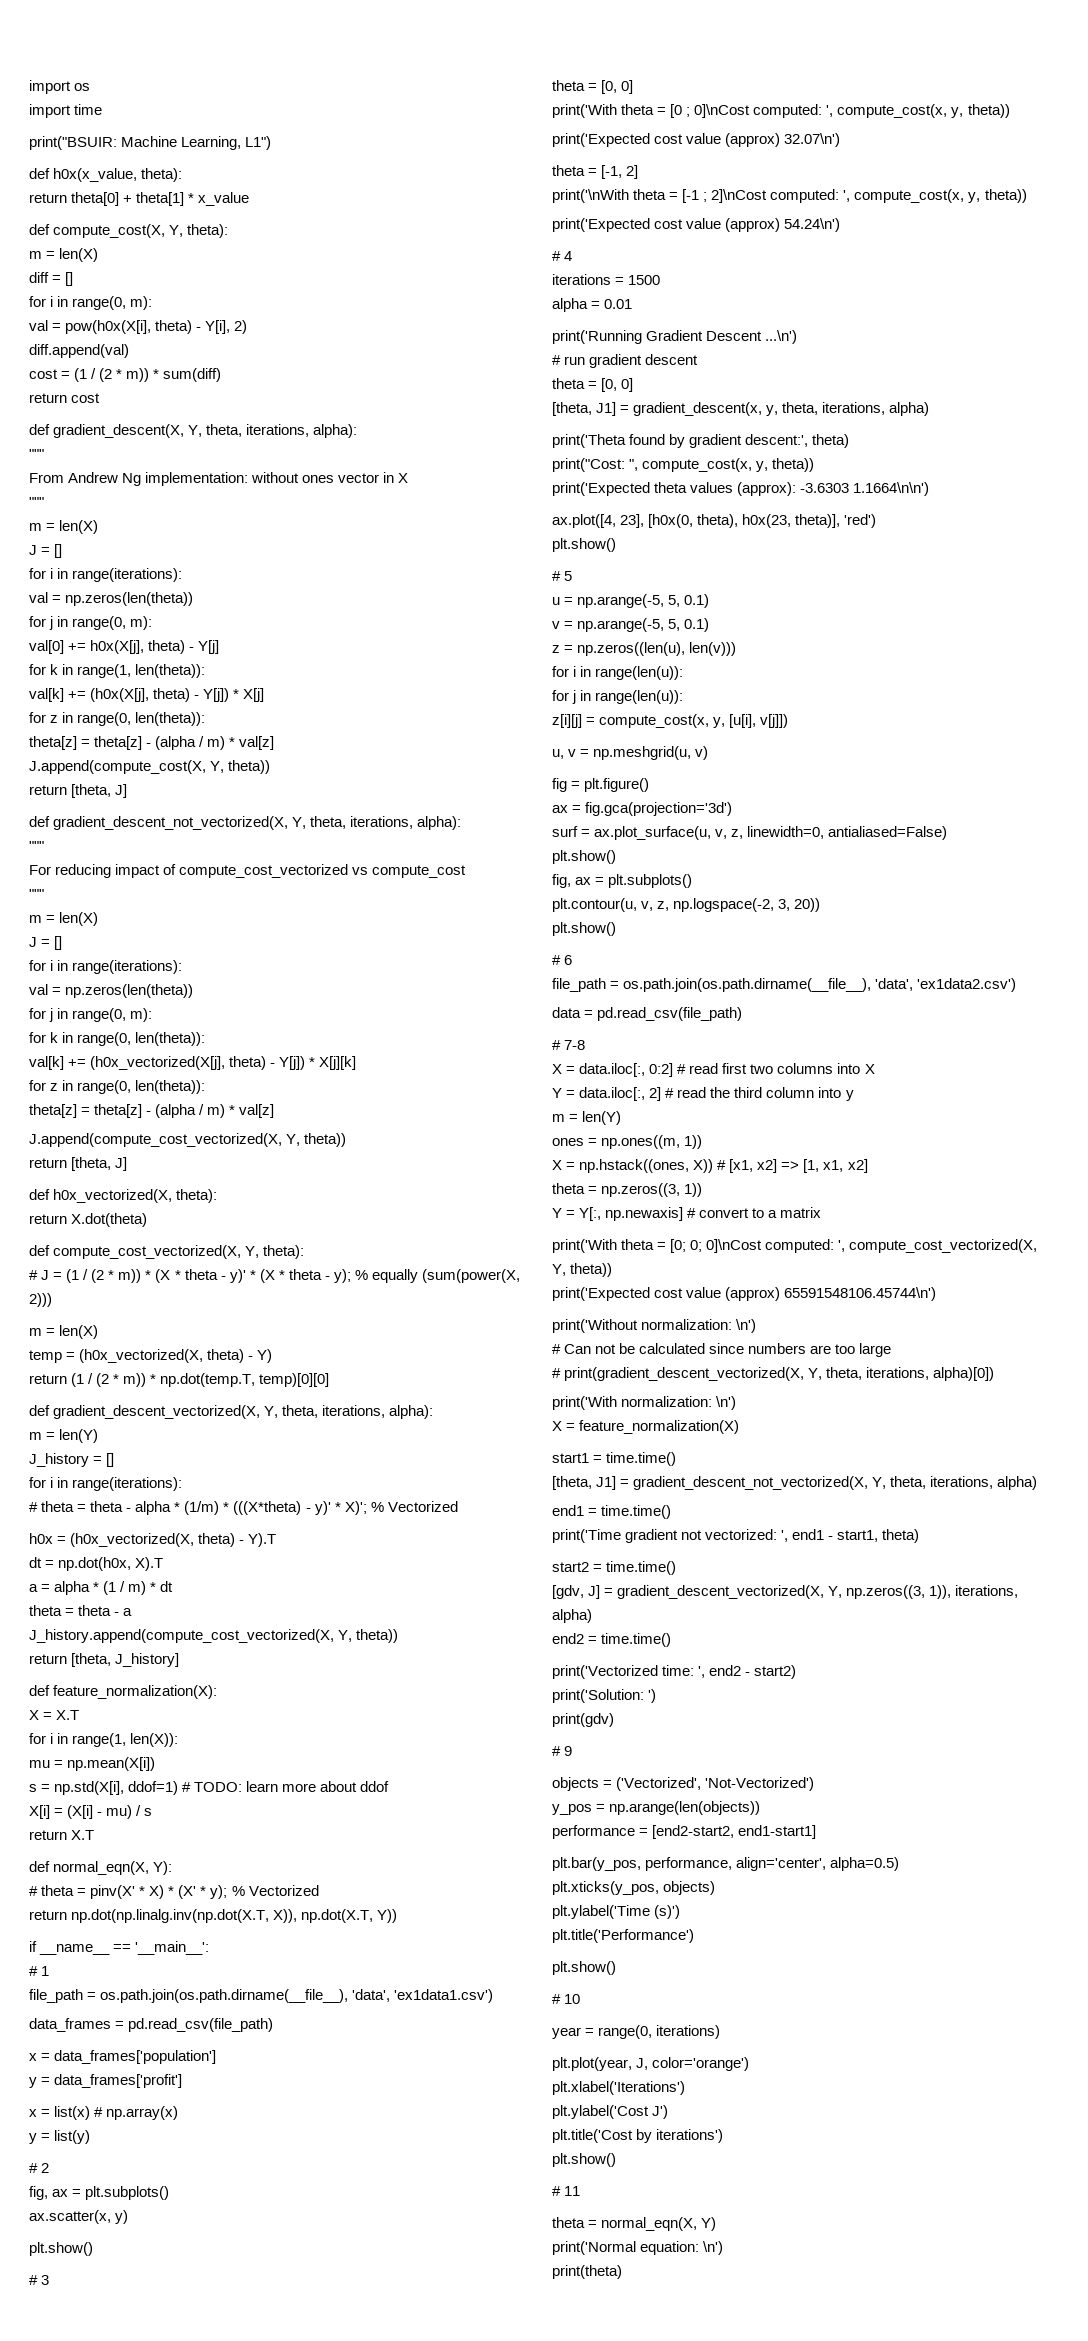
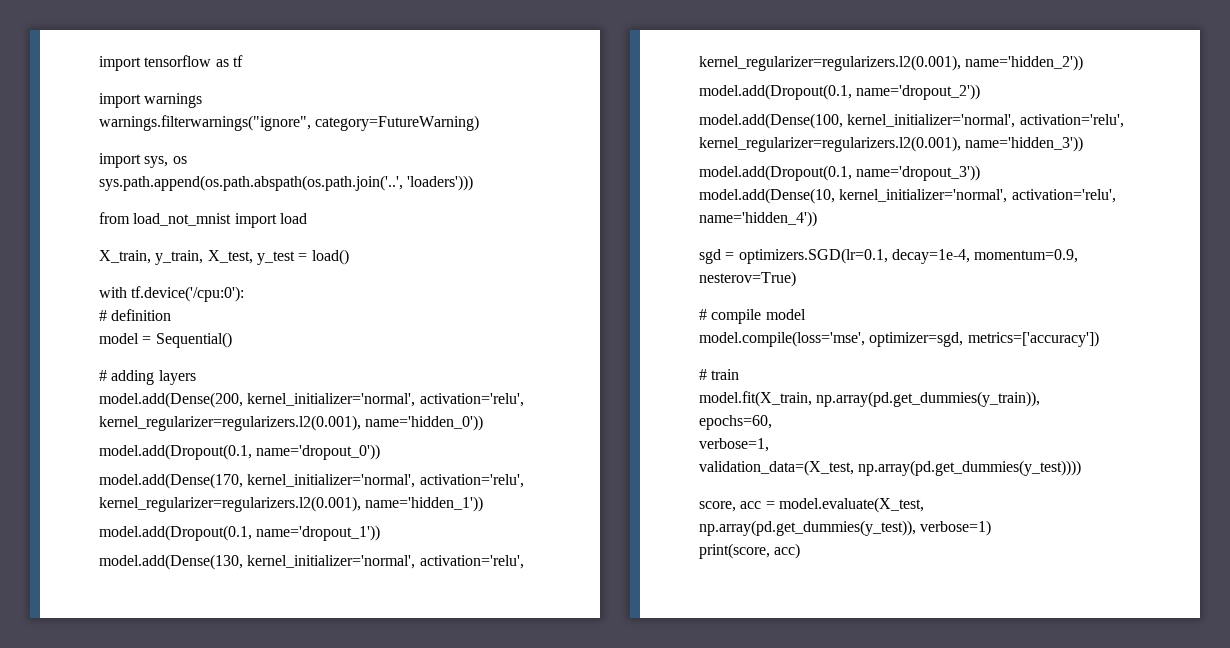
- import os
- import time
- print("BSUIR: Machine Learning, L1")
- def h0x(x_value, theta):
- return theta[0] + theta[1] * x_value
- def compute_cost(X, Y, theta):
- m = len(X)
- diff = []
- for i in range(0, m):
- val = pow(h0x(X[i], theta) - Y[i], 2)
- diff.append(val)
- cost = (1 / (2 * m)) * sum(diff)
- return cost
- def gradient_descent(X, Y, theta, iterations, alpha):
- """
- From Andrew Ng implementation: without ones vector in X
- """
- m = len(X)
- J = []
- for i in range(iterations):
- val = np.zeros(len(theta))
- for j in range(0, m):
- val[0] += h0x(X[j], theta) - Y[j]
- for k in range(1, len(theta)):
- val[k] += (h0x(X[j], theta) - Y[j]) * X[j]
- for z in range(0, len(theta)):
- theta[z] = theta[z] - (alpha / m) * val[z]
- J.append(compute_cost(X, Y, theta))
- return [theta, J]
- def gradient_descent_not_vectorized(X, Y, theta, iterations, alpha):
- """
- For reducing impact of compute_cost_vectorized vs compute_cost
- """
- m = len(X)
- J = []
- for i in range(iterations):
- val = np.zeros(len(theta))
- for j in range(0, m):
- for k in range(0, len(theta)):
- val[k] += (h0x_vectorized(X[j], theta) - Y[j]) * X[j][k]
- for z in range(0, len(theta)):
- theta[z] = theta[z] - (alpha / m) * val[z]
- J.append(compute_cost_vectorized(X, Y, theta))
- return [theta, J]
- def h0x_vectorized(X, theta):
- return X.dot(theta)
- def compute_cost_vectorized(X, Y, theta):
- # J = (1 / (2 * m)) * (X * theta - y)' * (X * theta - y); % equally (sum(power(X, 2)))
- m = len(X)
- temp = (h0x_vectorized(X, theta) - Y)
- return (1 / (2 * m)) * np.dot(temp.T, temp)[0][0]
- def gradient_descent_vectorized(X, Y, theta, iterations, alpha):
- m = len(Y)
- J_history = []
- for i in range(iterations):
- # theta = theta - alpha * (1/m) * (((X*theta) - y)' * X)'; % Vectorized
- h0x = (h0x_vectorized(X, theta) - Y).T
- dt = np.dot(h0x, X).T
- a = alpha * (1 / m) * dt
- theta = theta - a
- J_history.append(compute_cost_vectorized(X, Y, theta))
- return [theta, J_history]
- def feature_normalization(X):
- X = X.T
- for i in range(1, len(X)):
- mu = np.mean(X[i])
- s = np.std(X[i], ddof=1) # TODO: learn more about ddof
- X[i] = (X[i] - mu) / s
- return X.T
- def normal_eqn(X, Y):
- # theta = pinv(X' * X) * (X' * y); % Vectorized
- return np.dot(np.linalg.inv(np.dot(X.T, X)), np.dot(X.T, Y))
- if __name__ == '__main__':
- # 1
- file_path = os.path.join(os.path.dirname(__file__), 'data', 'ex1data1.csv')
- data_frames = pd.read_csv(file_path)
- x = data_frames['population']
- y = data_frames['profit']
- x = list(x) # np.array(x)
- y = list(y)
- # 2
- fig, ax = plt.subplots()
- ax.scatter(x, y)
- plt.show()
- # 3
- theta = [0, 0]
- print('With theta = [0 ; 0]\nCost computed: ', compute_cost(x, y, theta))
- print('Expected cost value (approx) 32.07\n')
- theta = [-1, 2]
- print('\nWith theta = [-1 ; 2]\nCost computed: ', compute_cost(x, y, theta))
- print('Expected cost value (approx) 54.24\n')
- # 4
- iterations = 1500
- alpha = 0.01
- print('Running Gradient Descent ...\n')
- # run gradient descent
- theta = [0, 0]
- [theta, J1] = gradient_descent(x, y, theta, iterations, alpha)
- print('Theta found by gradient descent:', theta)
- print("Cost: ", compute_cost(x, y, theta))
- print('Expected theta values (approx): -3.6303 1.1664\n\n')
- ax.plot([4, 23], [h0x(0, theta), h0x(23, theta)], 'red')
- plt.show()
- # 5
- u = np.arange(-5, 5, 0.1)
- v = np.arange(-5, 5, 0.1)
- z = np.zeros((len(u), len(v)))
- for i in range(len(u)):
- for j in range(len(u)):
- z[i][j] = compute_cost(x, y, [u[i], v[j]])
- u, v = np.meshgrid(u, v)
- fig = plt.figure()
- ax = fig.gca(projection='3d')
- surf = ax.plot_surface(u, v, z, linewidth=0, antialiased=False)
- plt.show()
- fig, ax = plt.subplots()
- plt.contour(u, v, z, np.logspace(-2, 3, 20))
- plt.show()
- # 6
- file_path = os.path.join(os.path.dirname(__file__), 'data', 'ex1data2.csv')
- data = pd.read_csv(file_path)
- # 7-8
- X = data.iloc[:, 0:2] # read first two columns into X
- Y = data.iloc[:, 2] # read the third column into y
- m = len(Y)
- ones = np.ones((m, 1))
- X = np.hstack((ones, X)) # [x1, x2] => [1, x1, x2]
- theta = np.zeros((3, 1))
- Y = Y[:, np.newaxis] # convert to a matrix
- print('With theta = [0; 0; 0]\nCost computed: ', compute_cost_vectorized(X, Y, theta))
- print('Expected cost value (approx) 65591548106.45744\n')
- print('Without normalization: \n')
- # Can not be calculated since numbers are too large
- # print(gradient_descent_vectorized(X, Y, theta, iterations, alpha)[0])
- print('With normalization: \n')
- X = feature_normalization(X)
- start1 = time.time()
- [theta, J1] = gradient_descent_not_vectorized(X, Y, theta, iterations, alpha)
- end1 = time.time()
- print('Time gradient not vectorized: ', end1 - start1, theta)
- start2 = time.time()
- [gdv, J] = gradient_descent_vectorized(X, Y, np.zeros((3, 1)), iterations, alpha)
- end2 = time.time()
- print('Vectorized time: ', end2 - start2)
- print('Solution: ')
- print(gdv)
- # 9
- objects = ('Vectorized', 'Not-Vectorized')
- y_pos = np.arange(len(objects))
- performance = [end2-start2, end1-start1]
- plt.bar(y_pos, performance, align='center', alpha=0.5)
- plt.xticks(y_pos, objects)
- plt.ylabel('Time (s)')
- plt.title('Performance')
- plt.show()
- # 10
- year = range(0, iterations)
- plt.plot(year, J, color='orange')
- plt.xlabel('Iterations')
- plt.ylabel('Cost J')
- plt.title('Cost by iterations')
- plt.show()
- # 11
- theta = normal_eqn(X, Y)
- print('Normal equation: \n')
- print(theta)
+ import tensorflow as tf
+ import warnings
+ warnings.filterwarnings("ignore", category=FutureWarning)
+ import sys, os
+ sys.path.append(os.path.abspath(os.path.join('..', 'loaders')))
+ from load_not_mnist import load
+ X_train, y_train, X_test, y_test = load()
+ with tf.device('/cpu:0'):
+ # definition
+ model = Sequential()
+ # adding layers
+ model.add(Dense(200, kernel_initializer='normal', activation='relu', kernel_regularizer=regularizers.l2(0.001), name='hidden_0'))
+ model.add(Dropout(0.1, name='dropout_0'))
+ model.add(Dense(170, kernel_initializer='normal', activation='relu', kernel_regularizer=regularizers.l2(0.001), name='hidden_1'))
+ model.add(Dropout(0.1, name='dropout_1'))
+ model.add(Dense(130, kernel_initializer='normal', activation='relu', kernel_regularizer=regularizers.l2(0.001), name='hidden_2'))
+ model.add(Dropout(0.1, name='dropout_2'))
+ model.add(Dense(100, kernel_initializer='normal', activation='relu', kernel_regularizer=regularizers.l2(0.001), name='hidden_3'))
+ model.add(Dropout(0.1, name='dropout_3'))
+ model.add(Dense(10, kernel_initializer='normal', activation='relu', name='hidden_4'))
+ sgd = optimizers.SGD(lr=0.1, decay=1e-4, momentum=0.9, nesterov=True)
+ # compile model
+ model.compile(loss='mse', optimizer=sgd, metrics=['accuracy'])
+ # train
+ model.fit(X_train, np.array(pd.get_dummies(y_train)),
+ epochs=60,
+ verbose=1,
+ validation_data=(X_test, np.array(pd.get_dummies(y_test))))
+ score, acc = model.evaluate(X_test, np.array(pd.get_dummies(y_test)), verbose=1)
+ print(score, acc)

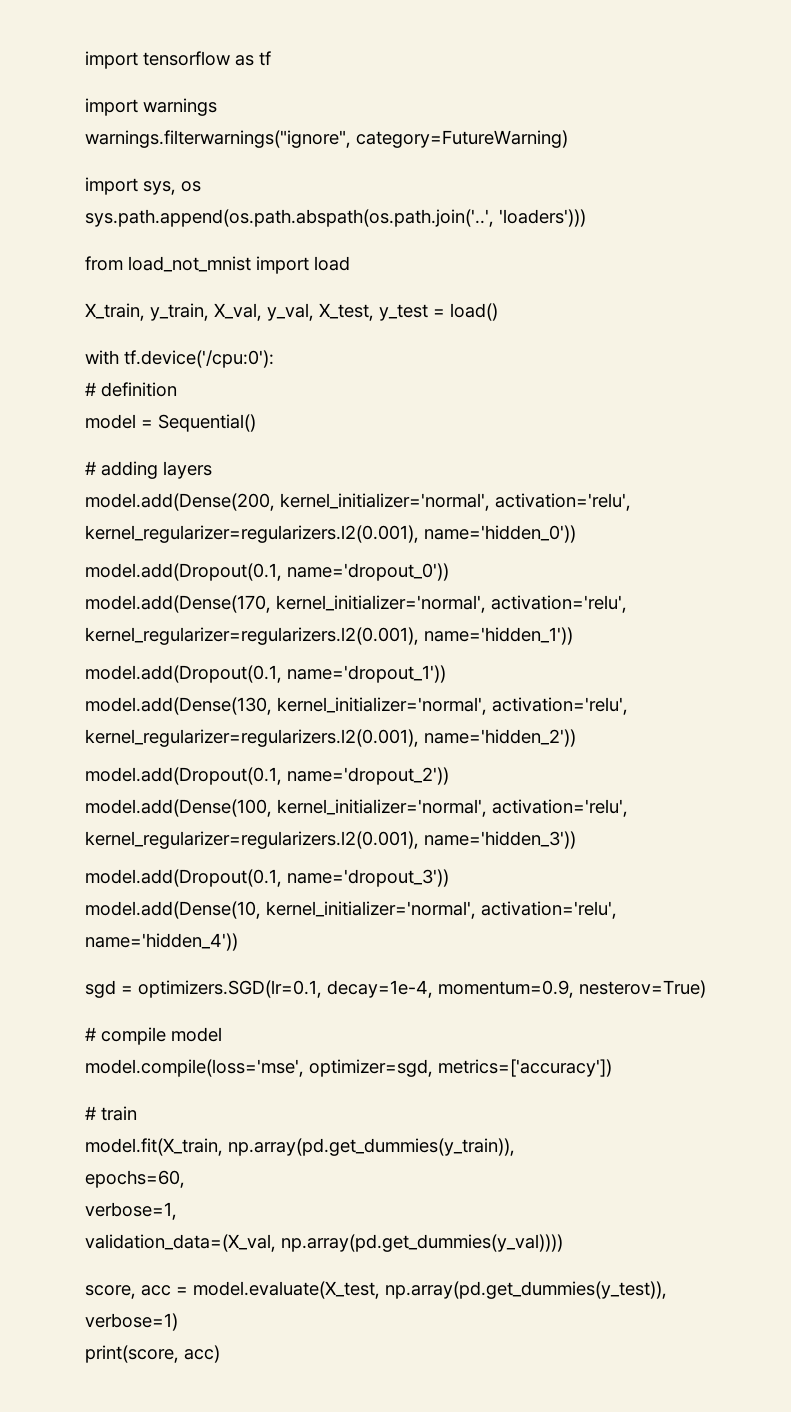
- X_train, y_train, X_test, y_test = load()
+ X_train, y_train, X_val, y_val, X_test, y_test = load()
- validation_data=(X_test, np.array(pd.get_dummies(y_test))))
+ validation_data=(X_val, np.array(pd.get_dummies(y_val))))

